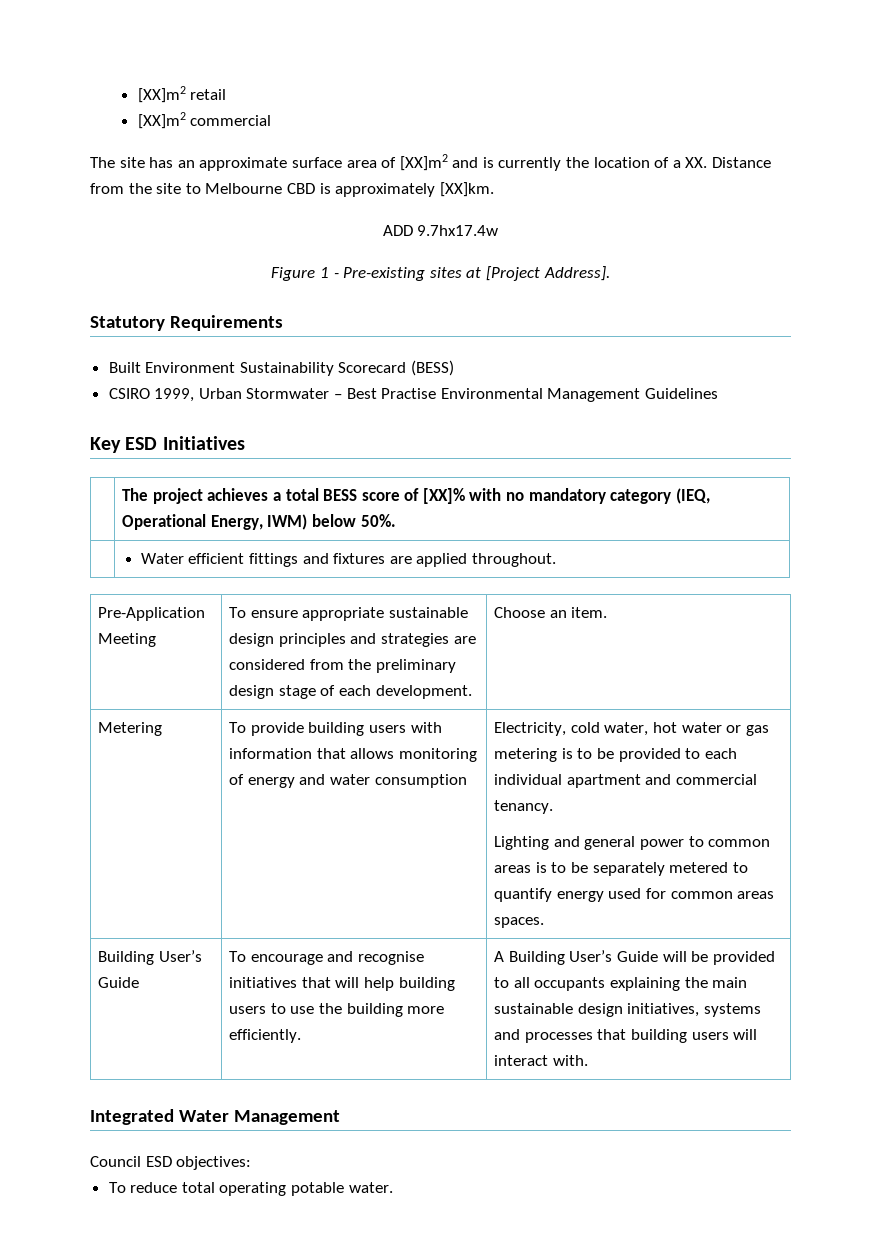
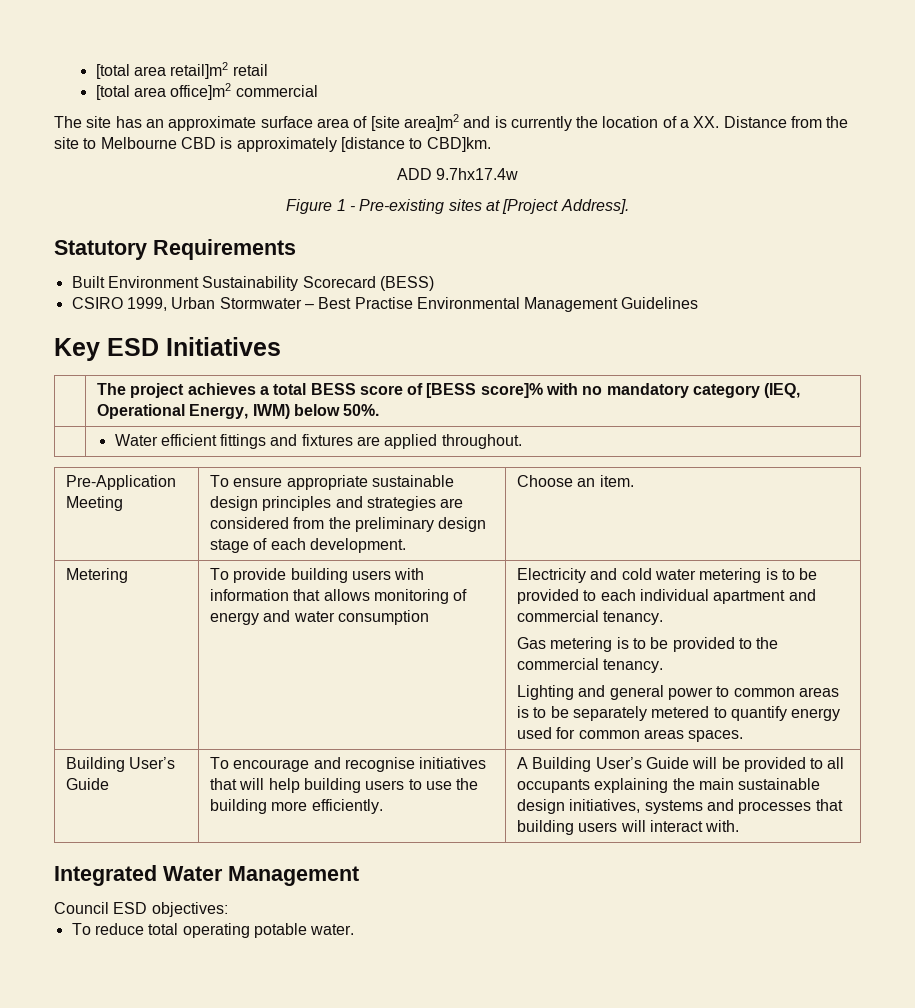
- [XX]m2 retail
- [XX]m2 commercial
+ [total area retail]m2 retail
+ [total area office]m2 commercial
- The site has an approximate surface area of [XX]m2 and is currently the location of a XX. Distance from the site to Melbourne CBD is approximately [XX]km.
+ The site has an approximate surface area of [site area]m2 and is currently the location of a XX. Distance from the site to Melbourne CBD is approximately [distance to CBD]km.
- | The project achieves a total BESS score of [XX]% with no mandatory category (IEQ, Operational Energy, IWM) below 50%.
+ | The project achieves a total BESS score of [BESS score]% with no mandatory category (IEQ, Operational Energy, IWM) below 50%.
- Electricity, cold water, hot water or gas metering is to be provided to each individual apartment and commercial tenancy.
+ Electricity and cold water metering is to be provided to each individual apartment and commercial tenancy.
+ Gas metering is to be provided to the commercial tenancy.

